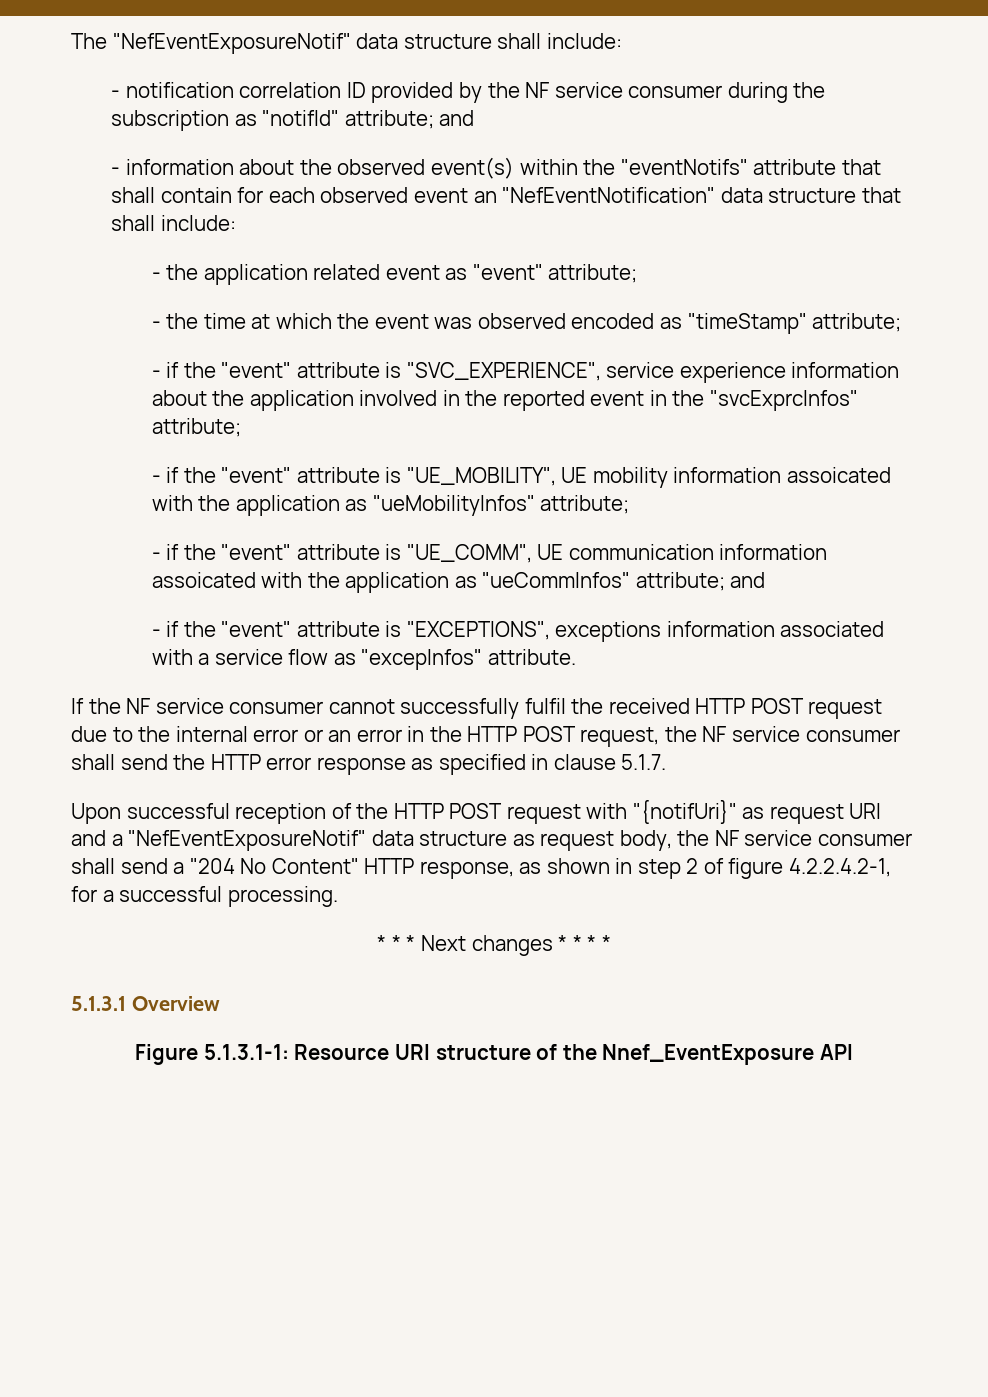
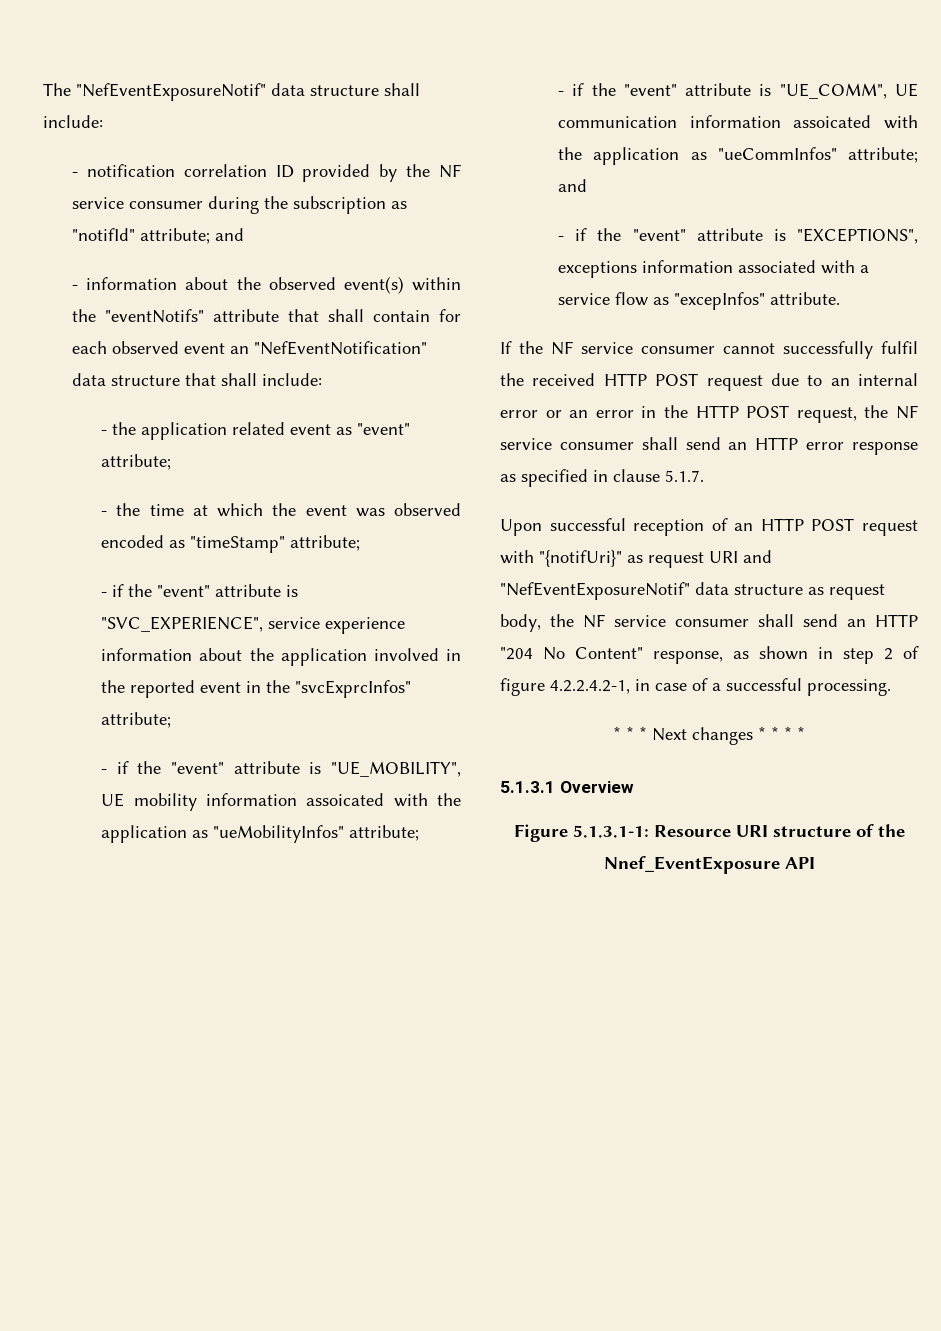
- If the NF service consumer cannot successfully fulfil the received HTTP POST request due to the internal error or an error in the HTTP POST request, the NF service consumer shall send the HTTP error response as specified in clause 5.1.7.
+ If the NF service consumer cannot successfully fulfil the received HTTP POST request due to an internal error or an error in the HTTP POST request, the NF service consumer shall send an HTTP error response as specified in clause 5.1.7.
- Upon successful reception of the HTTP POST request with "{notifUri}" as request URI and a "NefEventExposureNotif" data structure as request body, the NF service consumer shall send a "204 No Content" HTTP response, as shown in step 2 of figure 4.2.2.4.2-1, for a successful processing.
+ Upon successful reception of an HTTP POST request with "{notifUri}" as request URI and "NefEventExposureNotif" data structure as request body, the NF service consumer shall send an HTTP "204 No Content" response, as shown in step 2 of figure 4.2.2.4.2-1, in case of a successful processing.

